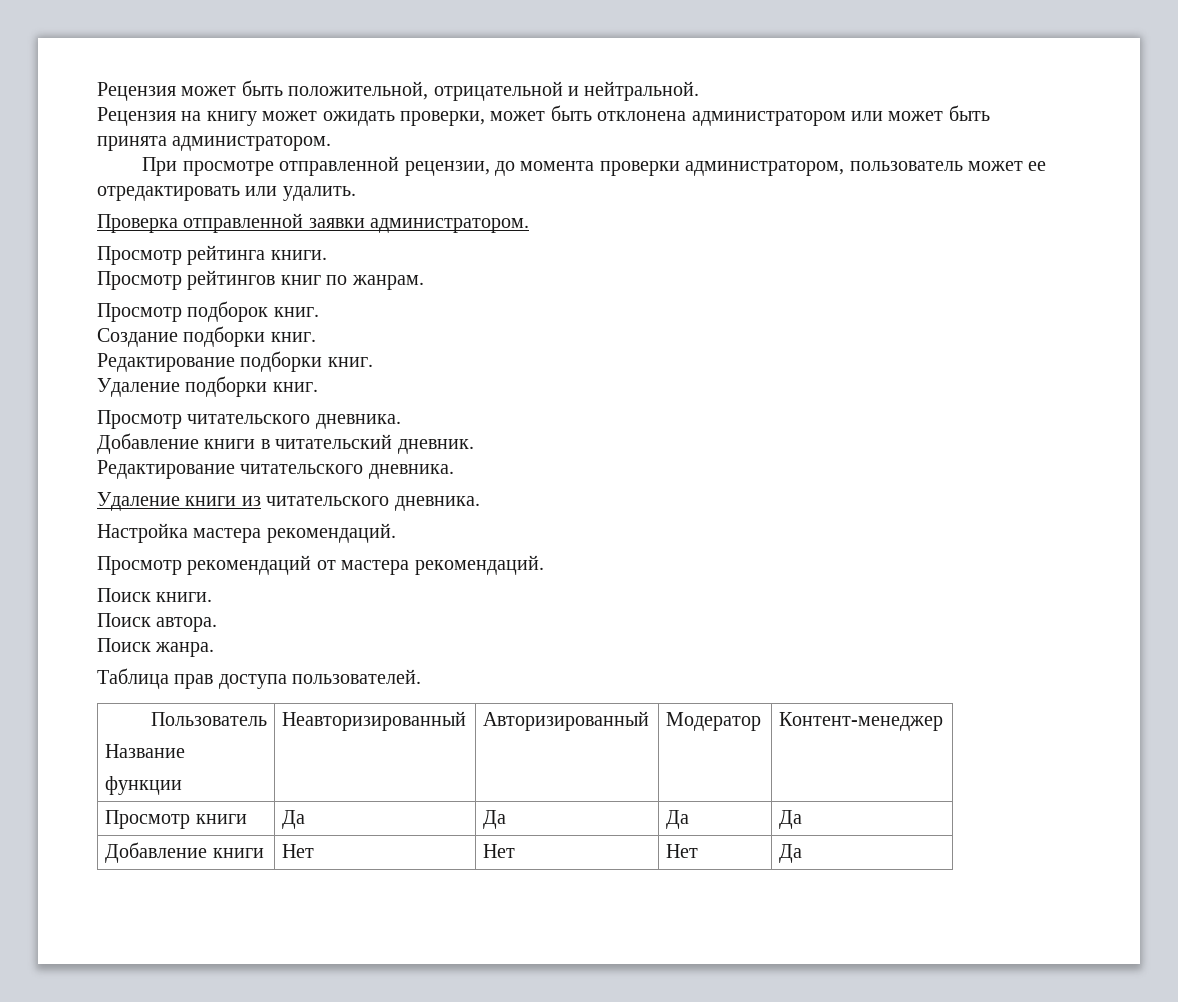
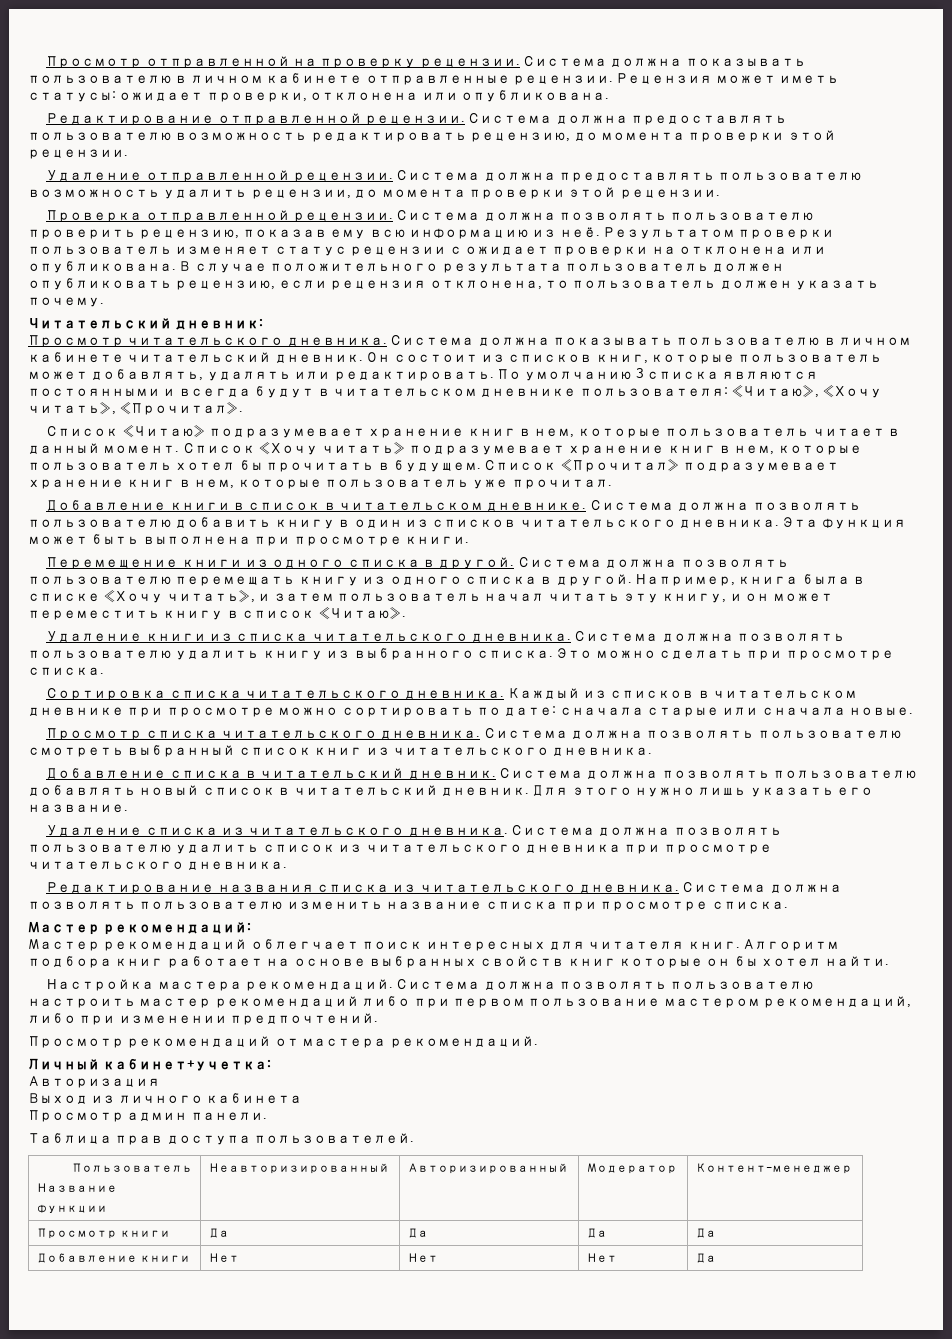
- Рецензия может быть положительной, отрицательной и нейтральной.
- Рецензия на книгу может ожидать проверки, может быть отклонена администратором или может быть принята администратором.
- При просмотре отправленной рецензии, до момента проверки администратором, пользователь может ее отредактировать или удалить.
- Проверка отправленной заявки администратором.
- Просмотр рейтинга книги.
- Просмотр рейтингов книг по жанрам.
- Просмотр подборок книг.
- Создание подборки книг.
- Редактирование подборки книг.
- Удаление подборки книг.
- Просмотр читательского дневника.
- Добавление книги в читательский дневник.
- Редактирование читательского дневника.
+ Просмотр отправленной на проверку рецензии. Система должна показывать пользователю в личном кабинете отправленные рецензии. Рецензия может иметь статусы: ожидает проверки, отклонена или опубликована.
+ Редактирование отправленной рецензии. Система должна предоставлять пользователю возможность редактировать рецензию, до момента проверки этой рецензии.
+ Удаление отправленной рецензии. Система должна предоставлять пользователю возможность удалить рецензии, до момента проверки этой рецензии.
+ Проверка отправленной рецензии. Система должна позволять пользователю проверить рецензию, показав ему всю информацию из неё. Результатом проверки пользователь изменяет статус рецензии с ожидает проверки на отклонена или опубликована. В случае положительного результата пользователь должен опубликовать рецензию, если рецензия отклонена, то пользователь должен указать почему.
+ Читательский дневник:
+ Просмотр читательского дневника. Система должна показывать пользователю в личном кабинете читательский дневник. Он состоит из списков книг, которые пользователь может добавлять, удалять или редактировать. По умолчанию 3 списка являются постоянными и всегда будут в читательском дневнике пользователя: «Читаю», «Хочу читать», «Прочитал».
+ Список «Читаю» подразумевает хранение книг в нем, которые пользователь читает в данный момент. Список «Хочу читать» подразумевает хранение книг в нем, которые пользователь хотел бы прочитать в будущем. Список «Прочитал» подразумевает хранение книг в нем, которые пользователь уже прочитал.
+ Добавление книги в список в читательском дневнике. Система должна позволять пользователю добавить книгу в один из списков читательского дневника. Эта функция может быть выполнена при просмотре книги.
+ Перемещение книги из одного списка в другой. Система должна позволять пользователю перемещать книгу из одного списка в другой. Например, книга была в списке «Хочу читать», и затем пользователь начал читать эту книгу, и он может переместить книгу в список «Читаю».
- Удаление книги из читательского дневника.
- Настройка мастера рекомендаций.
+ Удаление книги из списка читательского дневника. Система должна позволять пользователю удалить книгу из выбранного списка. Это можно сделать при просмотре списка.
+ Сортировка списка читательского дневника. Каждый из списков в читательском дневнике при просмотре можно сортировать по дате: сначала старые или сначала новые.
+ Просмотр списка читательского дневника. Система должна позволять пользователю смотреть выбранный список книг из читательского дневника.
+ Добавление списка в читательский дневник. Система должна позволять пользователю добавлять новый список в читательский дневник. Для этого нужно лишь указать его название.
+ Удаление списка из читательского дневника. Система должна позволять пользователю удалить список из читательского дневника при просмотре читательского дневника.
+ Редактирование названия списка из читательского дневника. Система должна позволять пользователю изменить название списка при просмотре списка.
+ Мастер рекомендаций:
+ Мастер рекомендаций облегчает поиск интересных для читателя книг. Алгоритм подбора книг работает на основе выбранных свойств книг которые он бы хотел найти.
+ Настройка мастера рекомендаций. Система должна позволять пользователю настроить мастер рекомендаций либо при первом пользование мастером рекомендаций, либо при изменении предпочтений.
- Поиск книги.
- Поиск автора.
- Поиск жанра.
+ Личный кабинет+учетка:
+ Авторизация
+ Выход из личного кабинета
+ Просмотр админ панели.

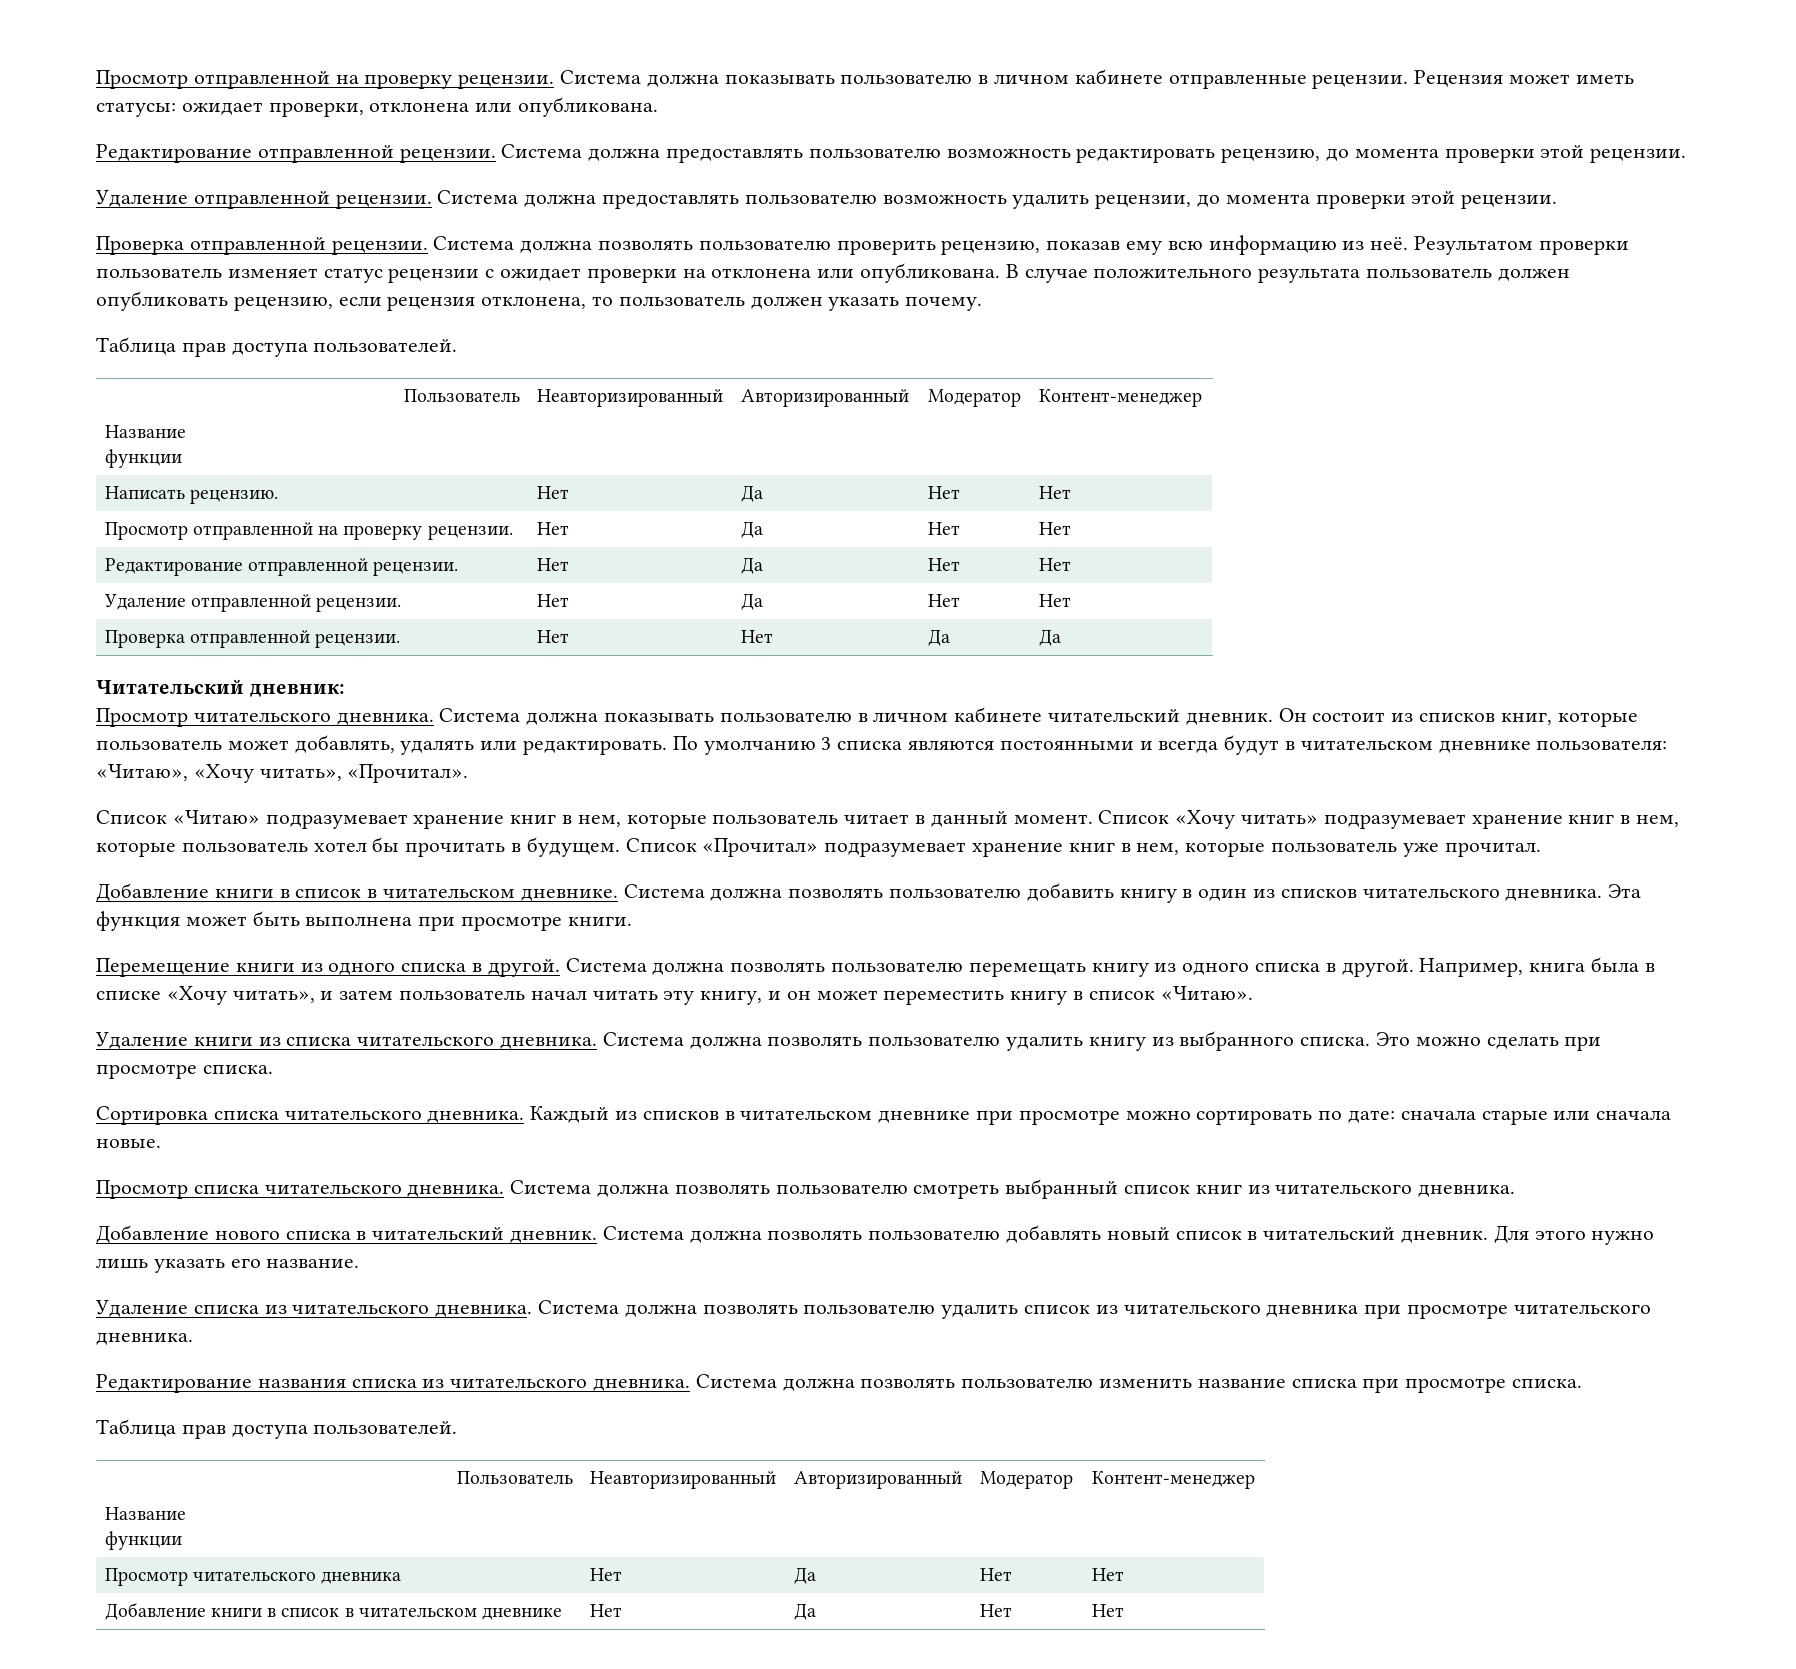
  В случае положительного результата пользователь должен опубликовать рецензию, если рецензия отклонена, то пользователь должен указать почему.
+ Таблица прав доступа пользователей.
+ Пользователь
+ Название
+ функции | Неавторизированный | Авторизированный | Модератор | Контент-менеджер
+ Написать рецензию. | Нет | Да | Нет | Нет
+ Просмотр отправленной на проверку рецензии. | Нет | Да | Нет | Нет
+ Редактирование отправленной рецензии. | Нет | Да | Нет | Нет
+ Удаление отправленной рецензии. | Нет | Да | Нет | Нет
+ Проверка отправленной рецензии. | Нет | Нет | Да | Да
- Добавление списка в читательский дневник.
+ Добавление нового списка в читательский дневник.
- Мастер рекомендаций:
- Мастер рекомендаций облегчает поиск интересных для читателя книг. Алгоритм подбора книг работает на основе выбранных свойств книг которые он бы хотел найти.
- Настройка мастера рекомендаций. Система должна позволять пользователю настроить мастер рекомендаций либо при первом пользование мастером рекомендаций, либо при изменении предпочтений.
- Просмотр рекомендаций от мастера рекомендаций.
- Личный кабинет+учетка:
- Авторизация
- Выход из личного кабинета
- Просмотр админ панели.
- Просмотр книги | Да | Да | Да | Да
- Добавление книги | Нет | Нет | Нет | Да
+ Просмотр читательского дневника | Нет | Да | Нет | Нет
+ Добавление книги в список в читательском дневнике | Нет | Да | Нет | Нет

